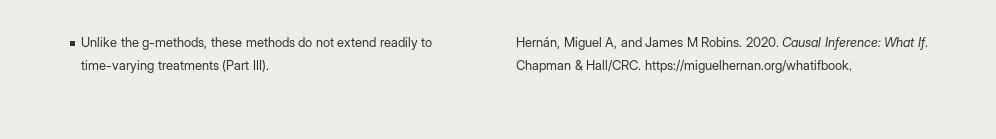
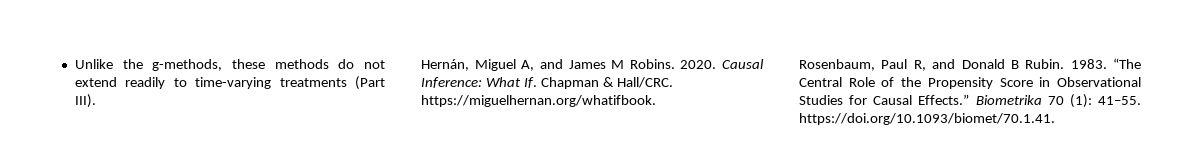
+ Rosenbaum, Paul R, and Donald B Rubin. 1983. “The Central Role of the Propensity Score in Observational Studies for Causal Effects.” Biometrika 70 (1): 41–55. https://doi.org/10.1093/biomet/70.1.41.

